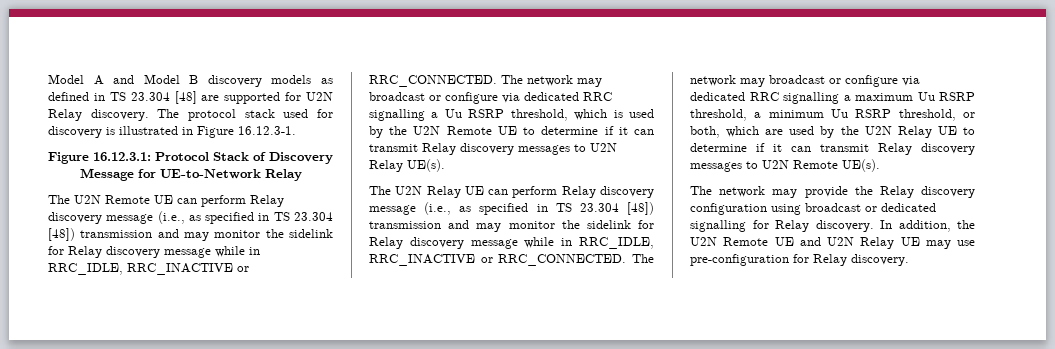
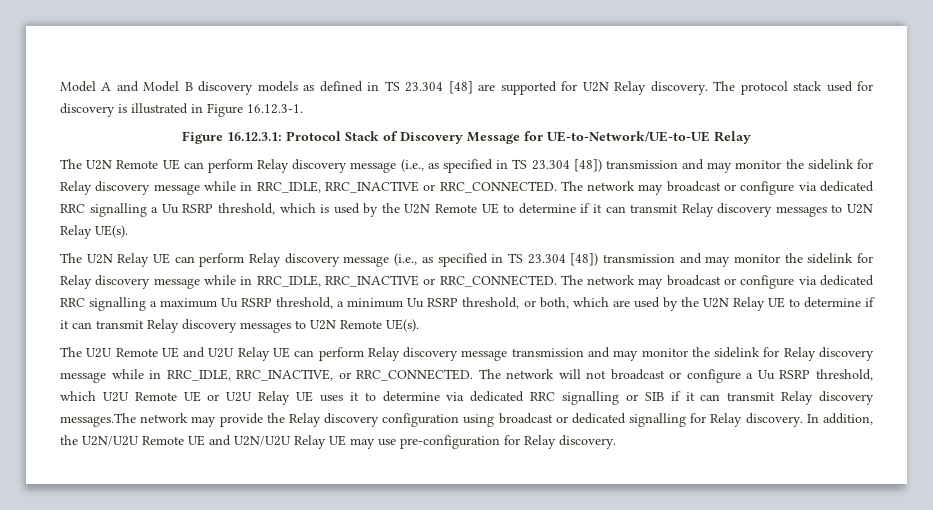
- Figure 16.12.3.1: Protocol Stack of Discovery Message for UE-to-Network Relay
+ Figure 16.12.3.1: Protocol Stack of Discovery Message for UE-to-Network/UE-to-UE Relay
- The network may provide the Relay discovery configuration using broadcast or dedicated signalling for Relay discovery.
+ The U2U Remote UE and U2U Relay UE can perform Relay discovery message transmission and may monitor the sidelink for Relay discovery message while in RRC_IDLE, RRC_INACTIVE, or RRC_CONNECTED. The network will not broadcast or configure a Uu RSRP threshold, which U2U Remote UE or U2U Relay UE uses it to determine via dedicated RRC signalling or SIB if it can transmit Relay discovery messages.The network may provide the Relay discovery configuration using broadcast or dedicated signalling for Relay discovery.
- In addition, the U2N Remote UE and U2N Relay UE may use pre-configuration for Relay discovery.
+ In addition, the U2N/U2U Remote UE and U2N/U2U Relay UE may use pre-configuration for Relay discovery.

